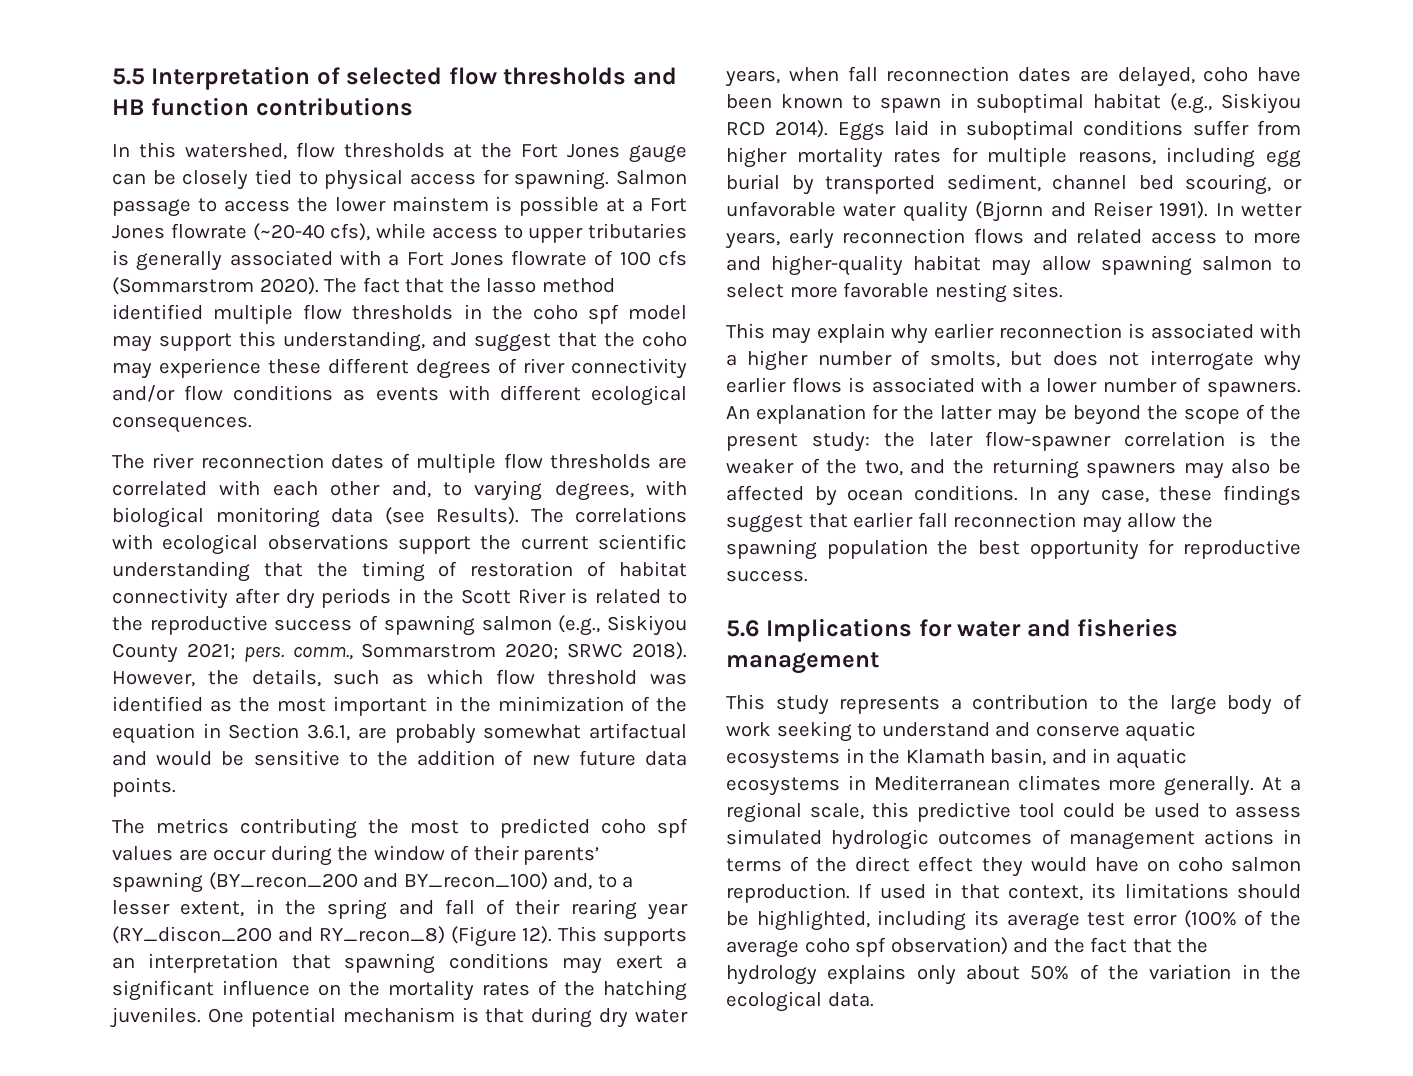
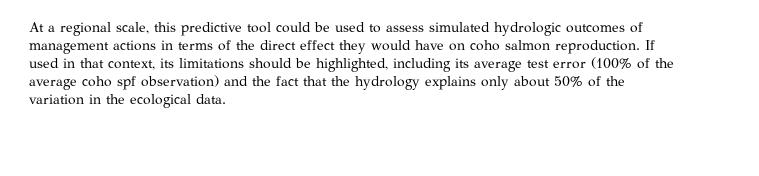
- 5.5 Interpretation of selected flow thresholds and HB function contributions
- In this watershed, flow thresholds at the Fort Jones gauge can be closely tied to physical access for spawning. Salmon passage to access the lower mainstem is possible at a Fort Jones flowrate (~20-40 cfs), while access to upper tributaries is generally associated with a Fort Jones flowrate of 100 cfs (Sommarstrom 2020). The fact that the lasso method identified multiple flow thresholds in the coho spf model may support this understanding, and suggest that the coho may experience these different degrees of river connectivity and/or flow conditions as events with different ecological consequences.
- The river reconnection dates of multiple flow thresholds are correlated with each other and, to varying degrees, with biological monitoring data (see Results). The correlations with ecological observations support the current scientific understanding that the timing of restoration of habitat connectivity after dry periods in the Scott River is related to the reproductive success of spawning salmon (e.g., Siskiyou County 2021; pers. comm., Sommarstrom 2020; SRWC 2018). However, the details, such as which flow threshold was identified as the most important in the minimization of the equation in Section 3.6.1, are probably somewhat artifactual and would be sensitive to the addition of new future data points.
- The metrics contributing the most to predicted coho spf values are occur during the window of their parents’ spawning (BY_recon_200 and BY_recon_100) and, to a lesser extent, in the spring and fall of their rearing year (RY_discon_200 and RY_recon_8) (Figure 12). This supports an interpretation that spawning conditions may exert a significant influence on the mortality rates of the hatching juveniles. One potential mechanism is that during dry water years, when fall reconnection dates are delayed, coho have been known to spawn in suboptimal habitat (e.g., Siskiyou RCD 2014). Eggs laid in suboptimal conditions suffer from higher mortality rates for multiple reasons, including egg burial by transported sediment, channel bed scouring, or unfavorable water quality (Bjornn and Reiser 1991). In wetter years, early reconnection flows and related access to more and higher-quality habitat may allow spawning salmon to select more favorable nesting sites.
- This may explain why earlier reconnection is associated with a higher number of smolts, but does not interrogate why earlier flows is associated with a lower number of spawners. An explanation for the latter may be beyond the scope of the present study: the later flow-spawner correlation is the weaker of the two, and the returning spawners may also be affected by ocean conditions. In any case, these findings suggest that earlier fall reconnection may allow the spawning population the best opportunity for reproductive success.
- 5.6 Implications for water and fisheries management
- This study represents a contribution to the large body of work seeking to understand and conserve aquatic ecosystems in the Klamath basin, and in aquatic ecosystems in Mediterranean climates more generally.

